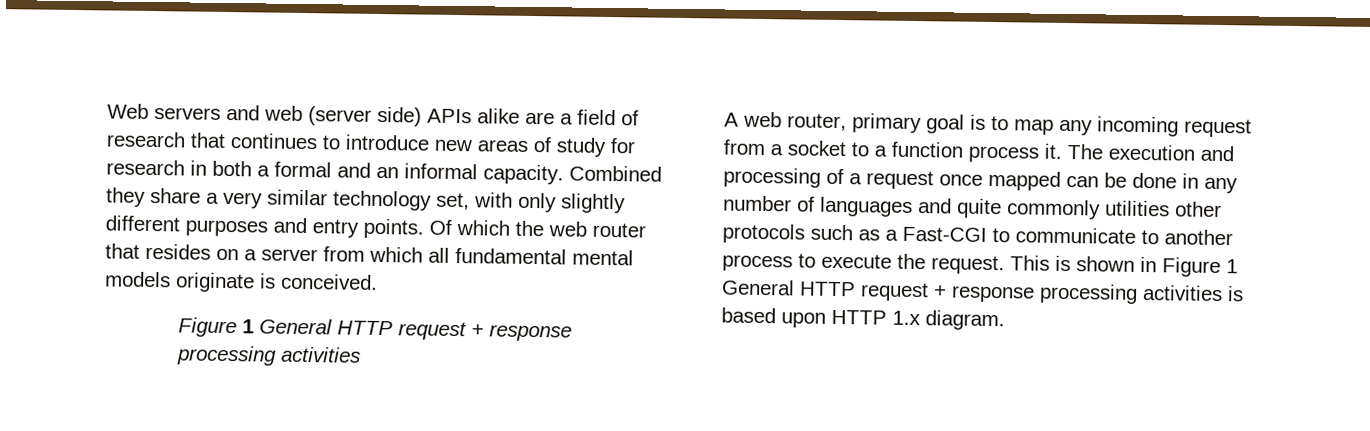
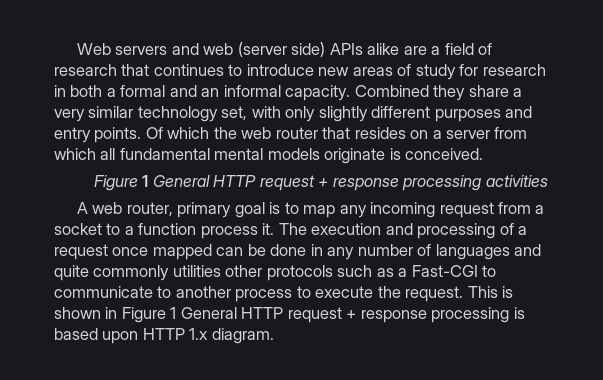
- This is shown in Figure 1 General HTTP request + response processing activities is based upon HTTP 1.x diagram.
+ This is shown in Figure 1 General HTTP request + response processing is based upon HTTP 1.x diagram.

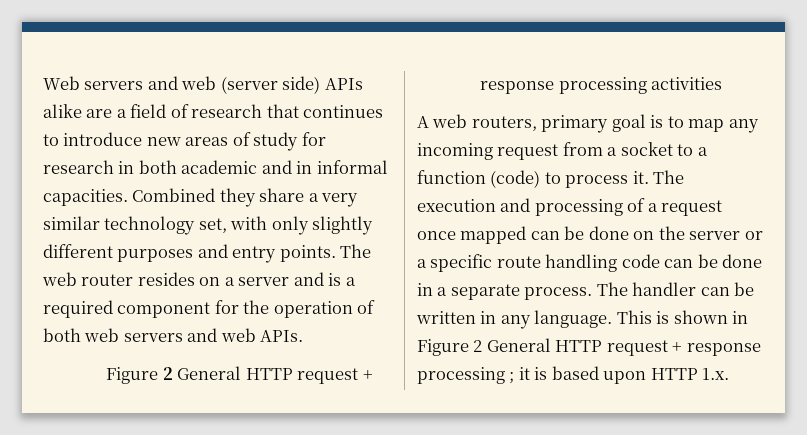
- Web servers and web (server side) APIs alike are a field of research that continues to introduce new areas of study for research in both a formal and an informal capacity.
+ Web servers and web (server side) APIs alike are a field of research that continues to introduce new areas of study for research in both academic and in informal capacities.
- Of which the web router that resides on a server from which all fundamental mental models originate is conceived.
- Figure 1 General HTTP request + response processing activities
+ The web router resides on a server and is a required component for the operation of both web servers and web APIs.
+ Figure 2 General HTTP request + response processing activities
- A web router, primary goal is to map any incoming request from a socket to a function process it.
+ A web routers, primary goal is to map any incoming request from a socket to a function (code) to process it.
- The execution and processing of a request once mapped can be done in any number of languages and quite commonly utilities other protocols such as a Fast-CGI to communicate to another process to execute the request.
+ The execution and processing of a request once mapped can be done on the server or a specific route handling code can be done in a separate process. The handler can be written in any language.
- This is shown in Figure 1 General HTTP request + response processing is based upon HTTP 1.x diagram.
+ This is shown in Figure 2 General HTTP request + response processing ; it is based upon HTTP 1.x.

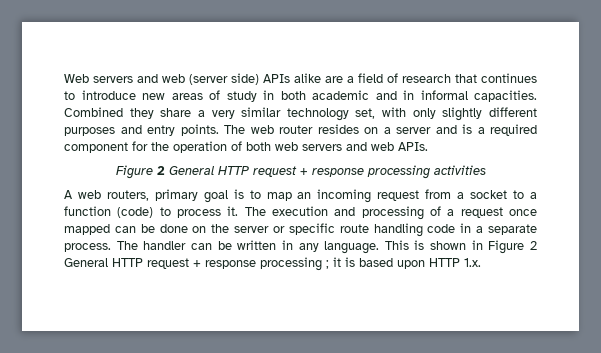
- Web servers and web (server side) APIs alike are a field of research that continues to introduce new areas of study for research in both academic and in informal capacities.
+ Web servers and web (server side) APIs alike are a field of research that continues to introduce new areas of study in both academic and in informal capacities.
- A web routers, primary goal is to map any incoming request from a socket to a function (code) to process it.
+ A web routers, primary goal is to map an incoming request from a socket to a function (code) to process it.
- The execution and processing of a request once mapped can be done on the server or a specific route handling code can be done in a separate process.
+ The execution and processing of a request once mapped can be done on the server or specific route handling code in a separate process.

